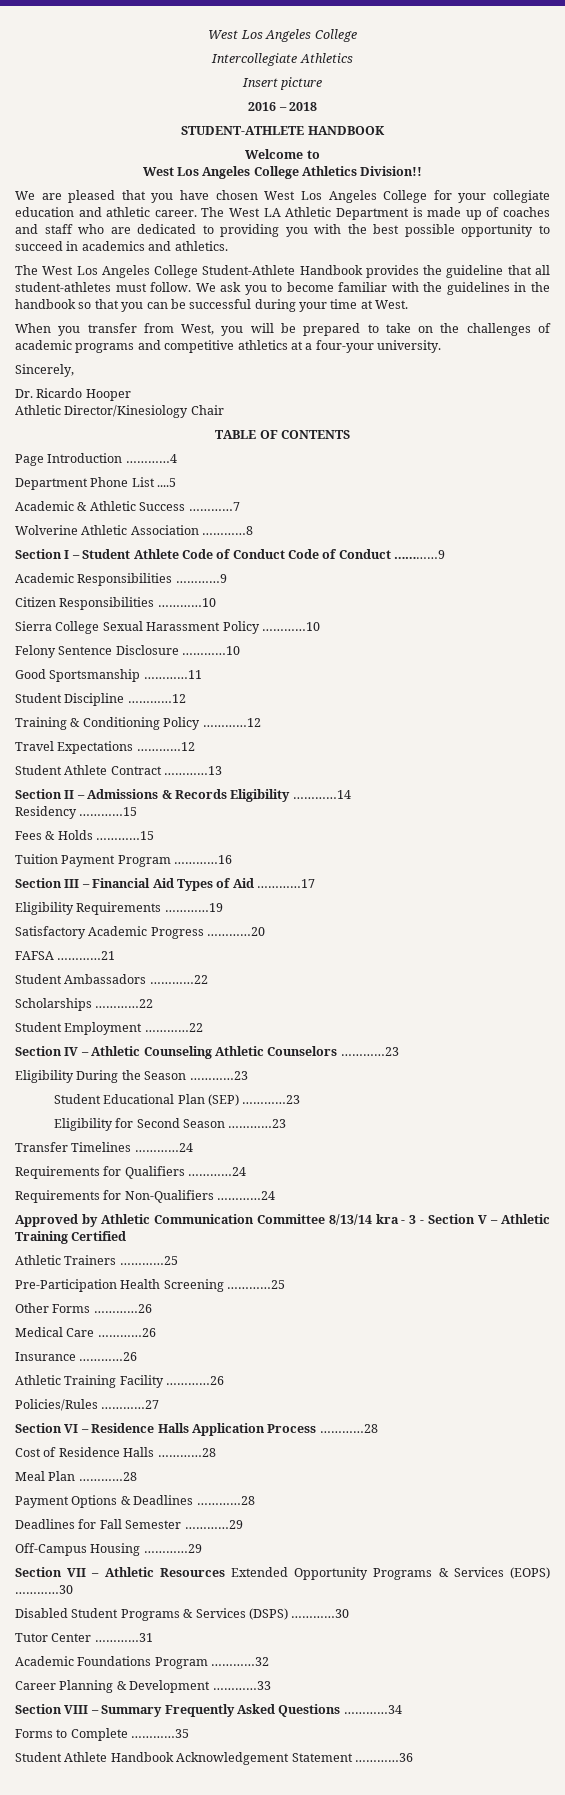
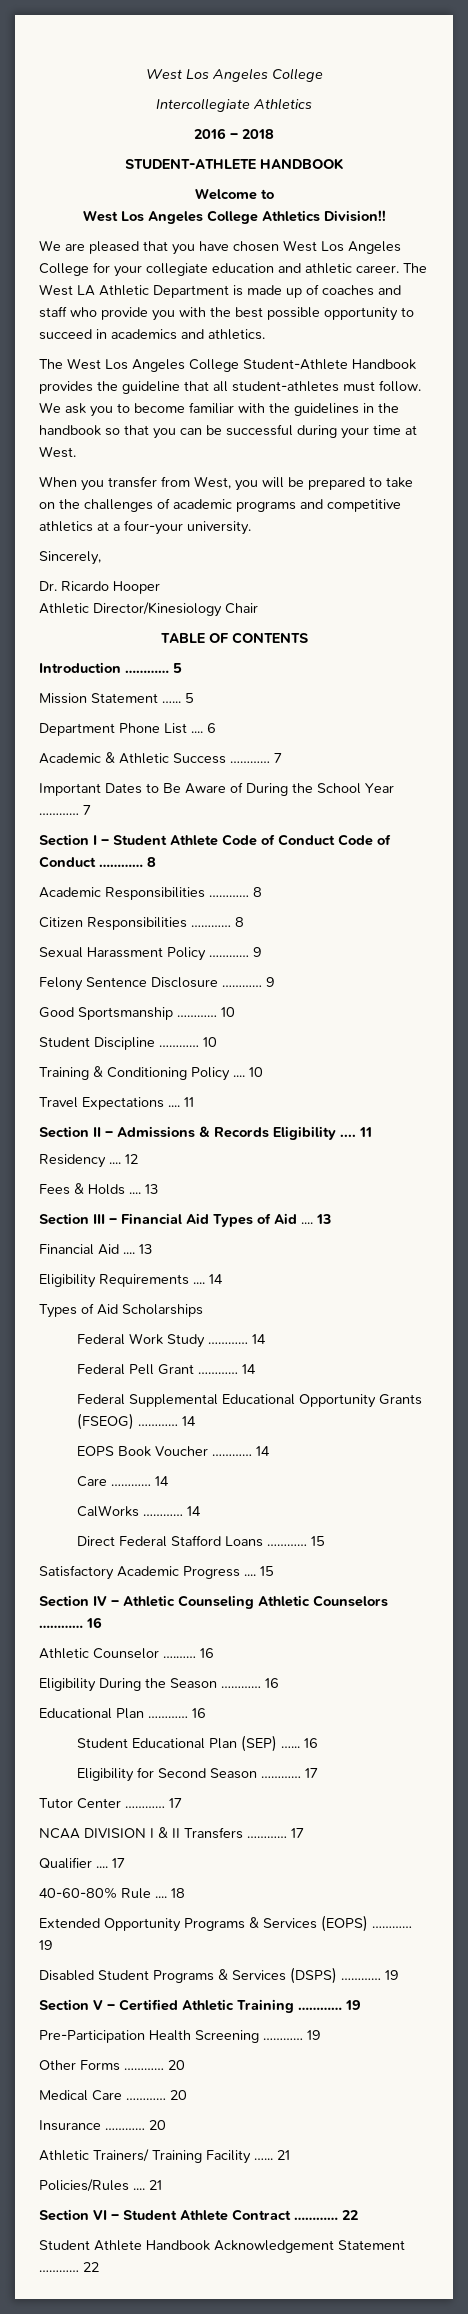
- Insert picture
- The West LA Athletic Department is made up of coaches and staff who are dedicated to providing you with the best possible opportunity to succeed in academics and athletics.
+ The West LA Athletic Department is made up of coaches and staff who provide you with the best possible opportunity to succeed in academics and athletics.
- Page Introduction …………4
+ Introduction ………… 5
+ Mission Statement …... 5
- Department Phone List ....5
+ Department Phone List .... 6
- Academic & Athletic Success …………7
- Wolverine Athletic Association …………8
+ Academic & Athletic Success ………… 7
+ Important Dates to Be Aware of During the School Year ………… 7
- Section I – Student Athlete Code of Conduct Code of Conduct …………9
+ Section I – Student Athlete Code of Conduct Code of Conduct ………… 8
- Academic Responsibilities …………9
+ Academic Responsibilities ………… 8
- Citizen Responsibilities …………10
- Sierra College Sexual Harassment Policy …………10
+ Citizen Responsibilities ………… 8
+ Sexual Harassment Policy ………… 9
- Felony Sentence Disclosure …………10
+ Felony Sentence Disclosure ………… 9
- Good Sportsmanship …………11
+ Good Sportsmanship ………… 10
- Student Discipline …………12
+ Student Discipline ………… 10
- Training & Conditioning Policy …………12
+ Training & Conditioning Policy .... 10
- Travel Expectations …………12
- Student Athlete Contract …………13
+ Travel Expectations .... 11
- Section II – Admissions & Records Eligibility …………14
+ Section II – Admissions & Records Eligibility .... 11
- Residency …………15
+ Residency .... 12
- Fees & Holds …………15
- Tuition Payment Program …………16
+ Fees & Holds .... 13
- Section III – Financial Aid Types of Aid …………17
- Eligibility Requirements …………19
- Satisfactory Academic Progress …………20
- FAFSA …………21
- Student Ambassadors …………22
- Scholarships …………22
- Student Employment …………22
+ Section III – Financial Aid Types of Aid .... 13
+ Financial Aid .... 13
+ Eligibility Requirements .... 14
+ Types of Aid Scholarships
+ Federal Work Study ………… 14
+ Federal Pell Grant ………… 14
+ Federal Supplemental Educational Opportunity Grants (FSEOG) ………… 14
+ EOPS Book Voucher ………… 14
+ Care ………… 14
+ CalWorks ………… 14
+ Direct Federal Stafford Loans ………… 15
+ Satisfactory Academic Progress .... 15
- Section IV – Athletic Counseling Athletic Counselors …………23
- Eligibility During the Season …………23
+ Section IV – Athletic Counseling Athletic Counselors ………… 16
+ Athletic Counselor ….…… 16
+ Eligibility During the Season ………… 16
+ Educational Plan ………… 16
- Student Educational Plan (SEP) …………23
+ Student Educational Plan (SEP) …... 16
- Eligibility for Second Season …………23
- Transfer Timelines …………24
- Requirements for Qualifiers …………24
- Requirements for Non-Qualifiers …………24
- Approved by Athletic Communication Committee 8/13/14 kra - 3 - Section V – Athletic Training Certified
- Athletic Trainers …………25
- Pre-Participation Health Screening …………25
- Other Forms …………26
- Medical Care …………26
- Insurance …………26
- Athletic Training Facility …………26
- Policies/Rules …………27
- Section VI – Residence Halls Application Process …………28
- Cost of Residence Halls …………28
- Meal Plan …………28
- Payment Options & Deadlines …………28
- Deadlines for Fall Semester …………29
- Off-Campus Housing …………29
- Section VII – Athletic Resources Extended Opportunity Programs & Services (EOPS) …………30
+ Eligibility for Second Season ………… 17
+ Tutor Center ………… 17
+ NCAA DIVISION I & II Transfers ………… 17
+ Qualifier .... 17
+ 40-60-80% Rule .... 18
+ Extended Opportunity Programs & Services (EOPS) ………… 19
- Disabled Student Programs & Services (DSPS) …………30
- Tutor Center …………31
- Academic Foundations Program …………32
- Career Planning & Development …………33
- Section VIII – Summary Frequently Asked Questions …………34
- Forms to Complete …………35
+ Disabled Student Programs & Services (DSPS) ………… 19
+ Section V – Certified Athletic Training ………… 19
+ Pre-Participation Health Screening ………… 19
+ Other Forms ………… 20
+ Medical Care ………… 20
+ Insurance ………… 20
+ Athletic Trainers/ Training Facility …... 21
+ Policies/Rules .... 21
+ Section VI – Student Athlete Contract ………… 22
- Student Athlete Handbook Acknowledgement Statement …………36
+ Student Athlete Handbook Acknowledgement Statement ………… 22

